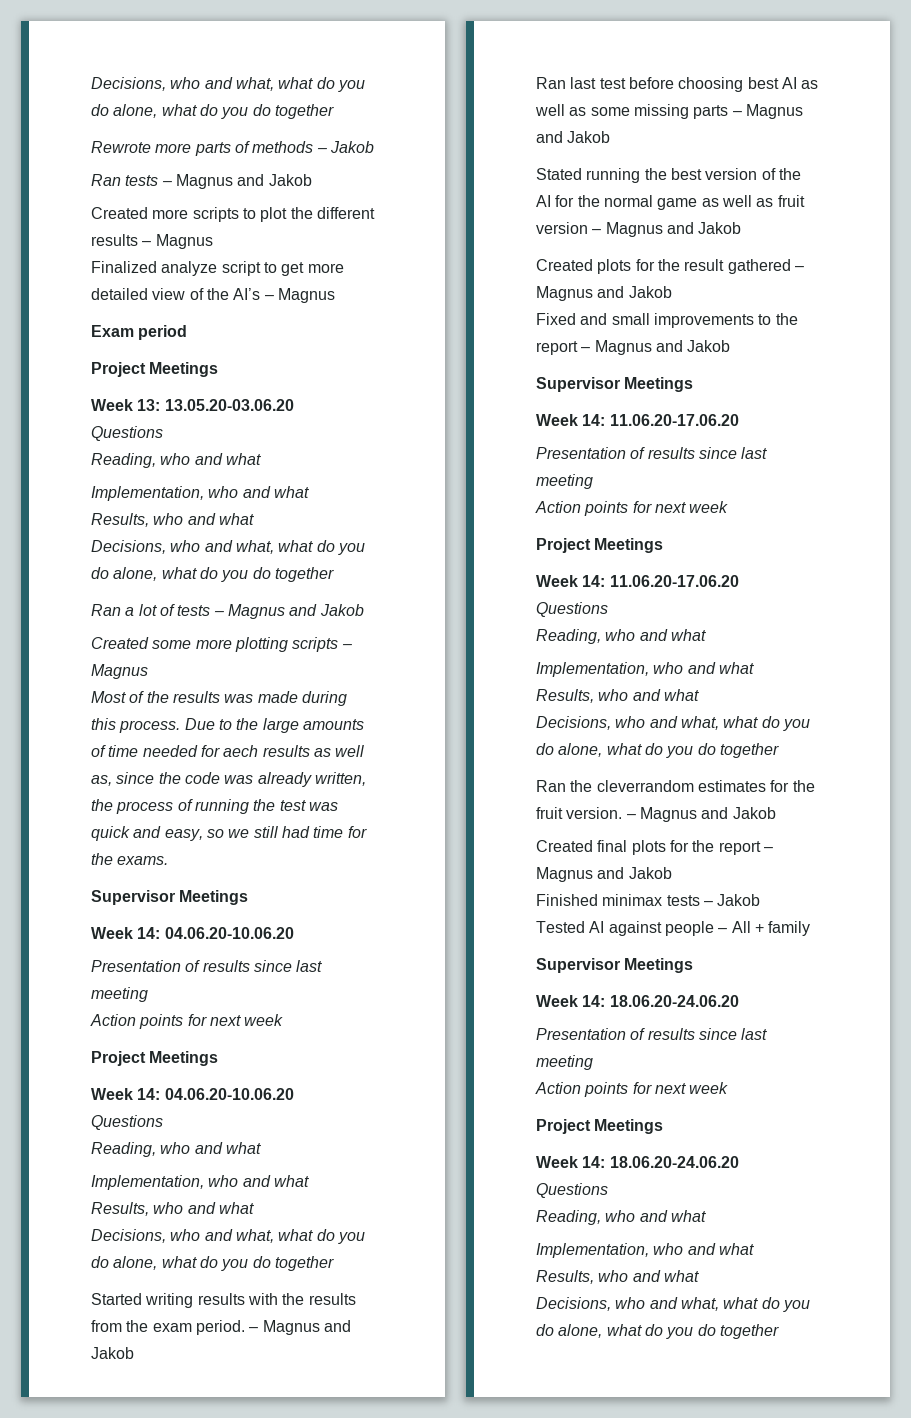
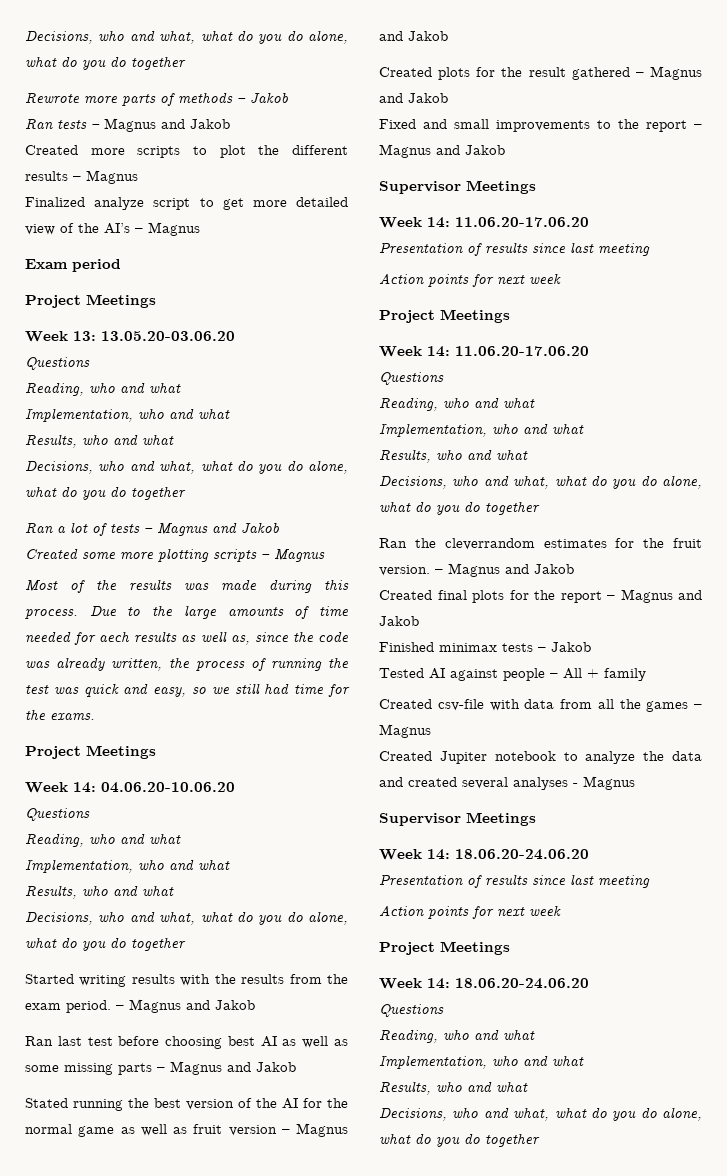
  Due to the large amounts of time needed for aech results as well as, since the code was already written, the process of running the test was quick and easy, so we still had time for the exams.
- Supervisor Meetings
- Week 14: 04.06.20-10.06.20
- Presentation of results since last meeting
- Action points for next week
+ Created csv-file with data from all the games – Magnus
+ Created Jupiter notebook to analyze the data and created several analyses - Magnus

